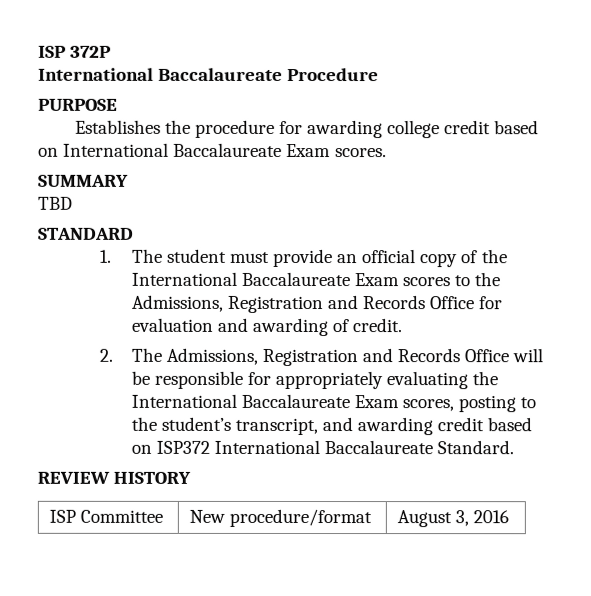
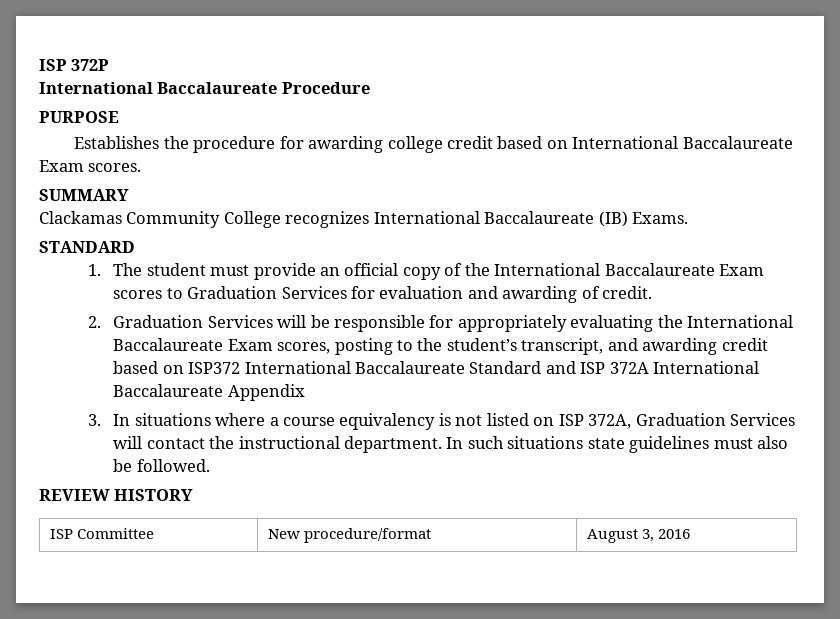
- TBD
+ Clackamas Community College recognizes International Baccalaureate (IB) Exams.
- 1. The student must provide an official copy of the International Baccalaureate Exam scores to the Admissions, Registration and Records Office for evaluation and awarding of credit.
+ 1. The student must provide an official copy of the International Baccalaureate Exam scores to Graduation Services for evaluation and awarding of credit.
- 2. The Admissions, Registration and Records Office will be responsible for appropriately evaluating the International Baccalaureate Exam scores, posting to the student’s transcript, and awarding credit based on ISP372 International Baccalaureate Standard.
+ 2. Graduation Services will be responsible for appropriately evaluating the International Baccalaureate Exam scores, posting to the student’s transcript, and awarding credit based on ISP372 International Baccalaureate Standard and ISP 372A International Baccalaureate Appendix
+ 3. In situations where a course equivalency is not listed on ISP 372A, Graduation Services will contact the instructional department. In such situations state guidelines must also be followed.

